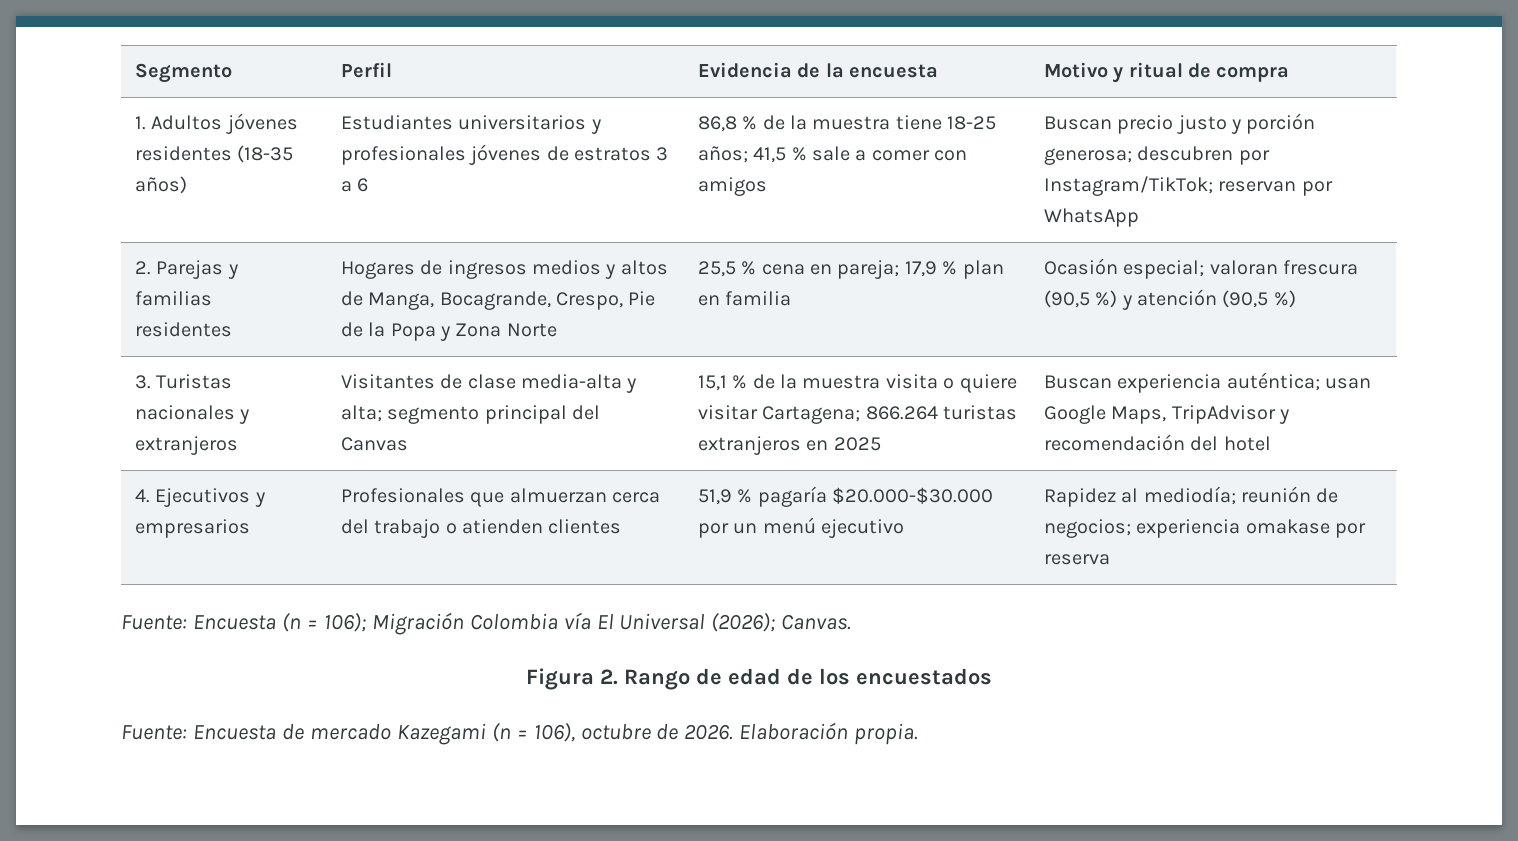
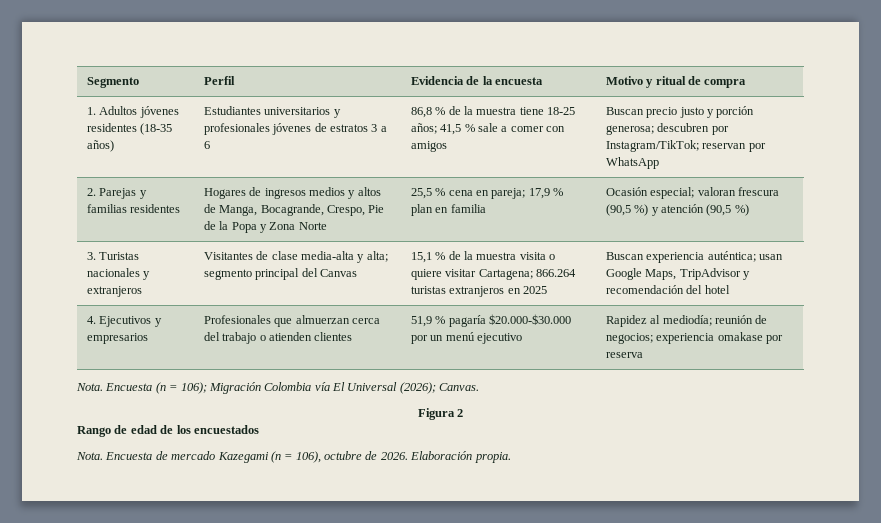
- Fuente: Encuesta (n = 106); Migración Colombia vía El Universal (2026); Canvas.
+ Nota. Encuesta (n = 106); Migración Colombia vía El Universal (2026); Canvas.
- Figura 2. Rango de edad de los encuestados
+ Figura 2
+ Rango de edad de los encuestados
- Fuente: Encuesta de mercado Kazegami (n = 106), octubre de 2026.
+ Nota. Encuesta de mercado Kazegami (n = 106), octubre de 2026.

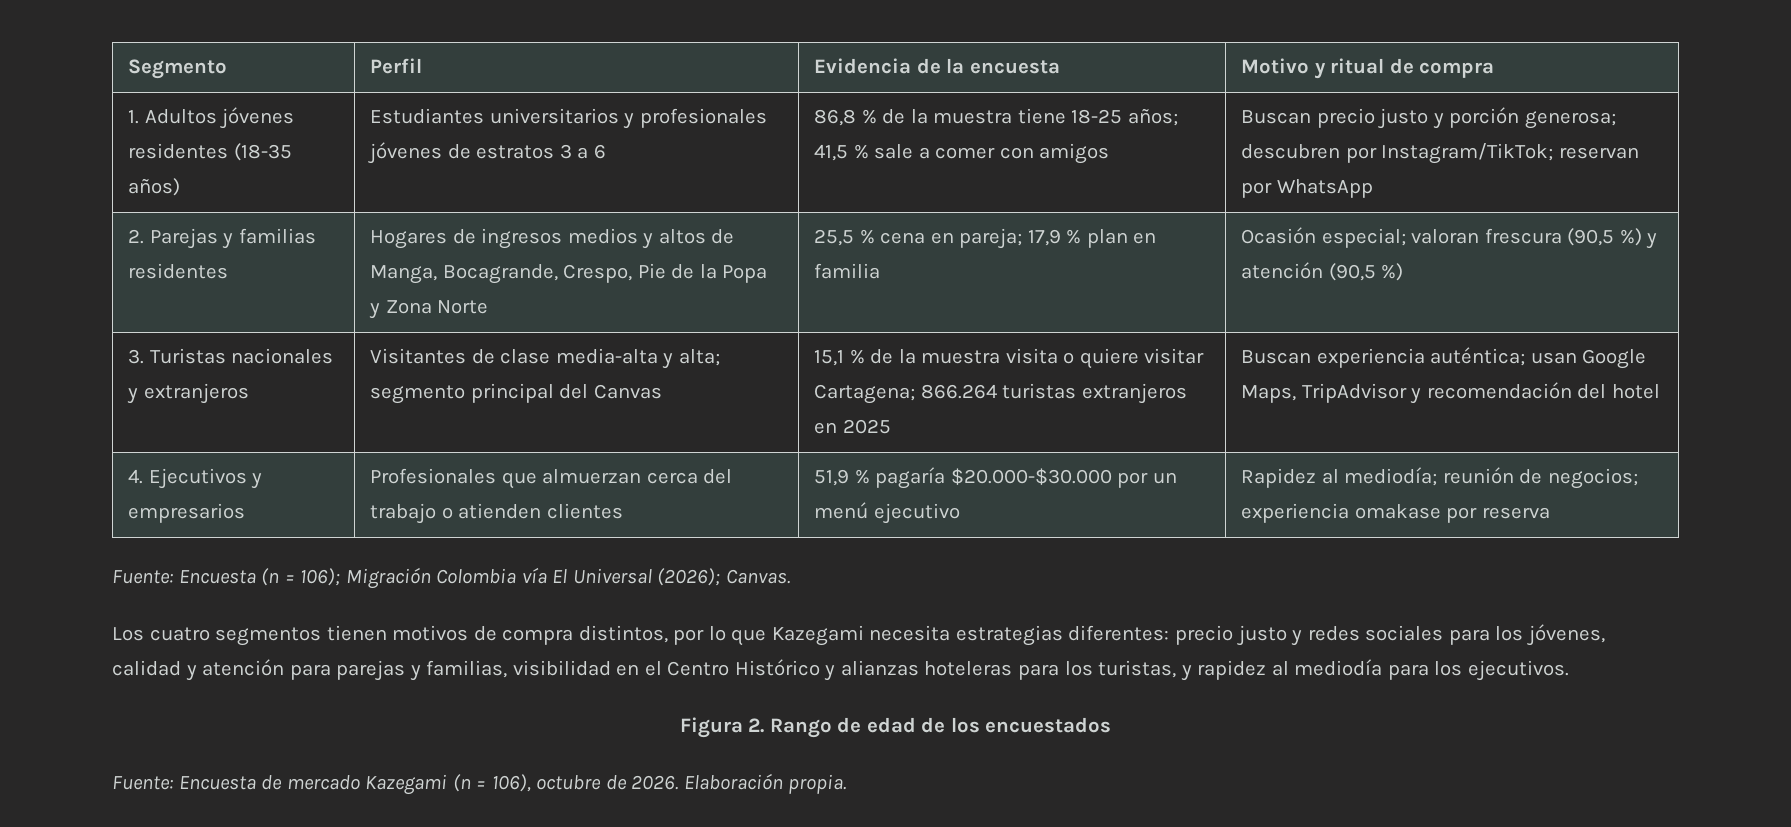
- Nota. Encuesta (n = 106); Migración Colombia vía El Universal (2026); Canvas.
+ Fuente: Encuesta (n = 106); Migración Colombia vía El Universal (2026); Canvas.
+ Los cuatro segmentos tienen motivos de compra distintos, por lo que Kazegami necesita estrategias diferentes: precio justo y redes sociales para los jóvenes, calidad y atención para parejas y familias, visibilidad en el Centro Histórico y alianzas hoteleras para los turistas, y rapidez al mediodía para los ejecutivos.
- Figura 2
- Rango de edad de los encuestados
+ Figura 2. Rango de edad de los encuestados
- Nota. Encuesta de mercado Kazegami (n = 106), octubre de 2026.
+ Fuente: Encuesta de mercado Kazegami (n = 106), octubre de 2026.

